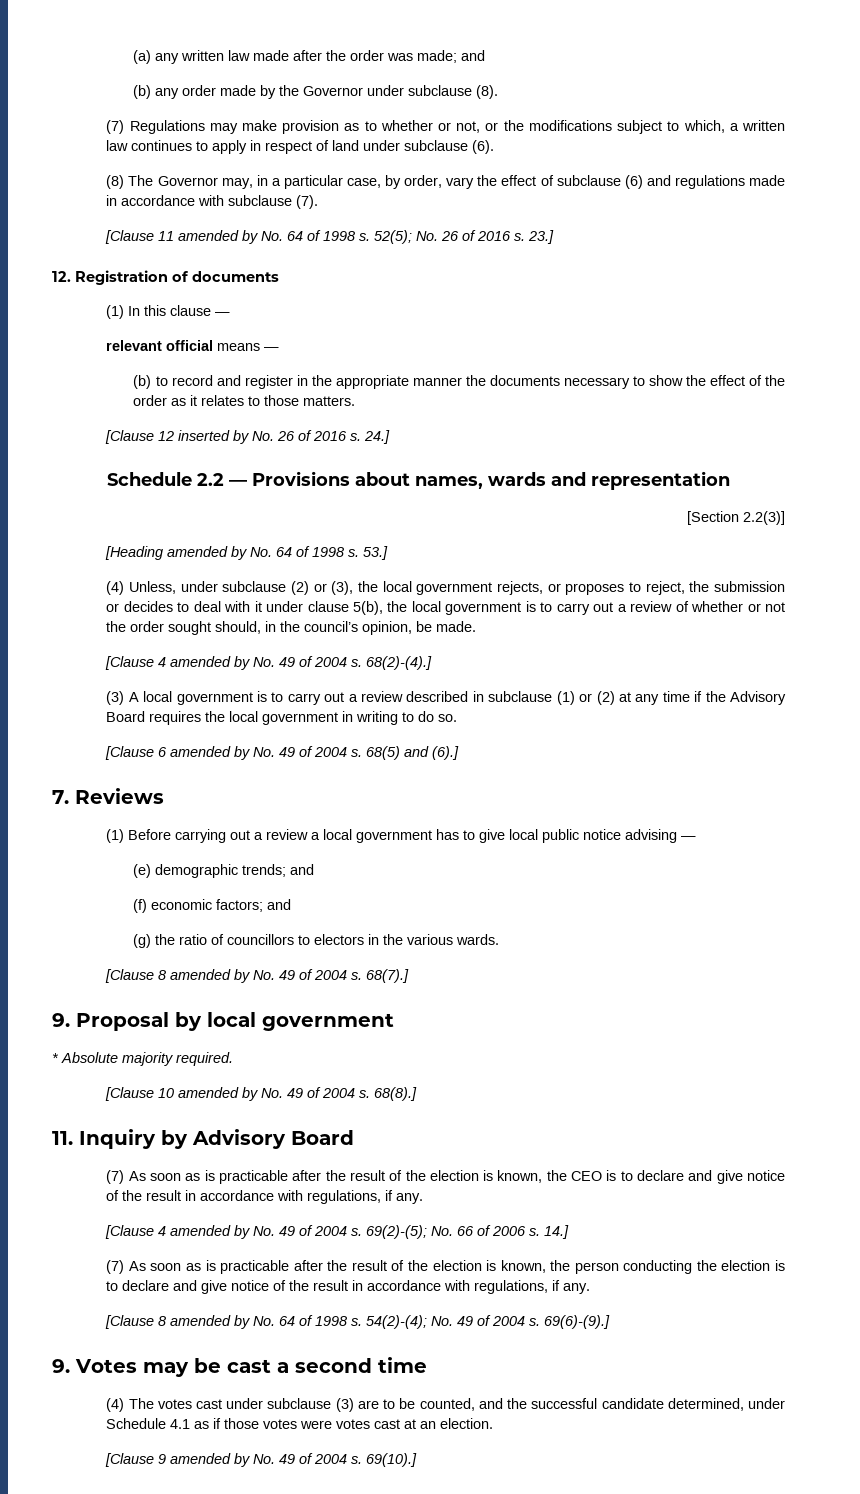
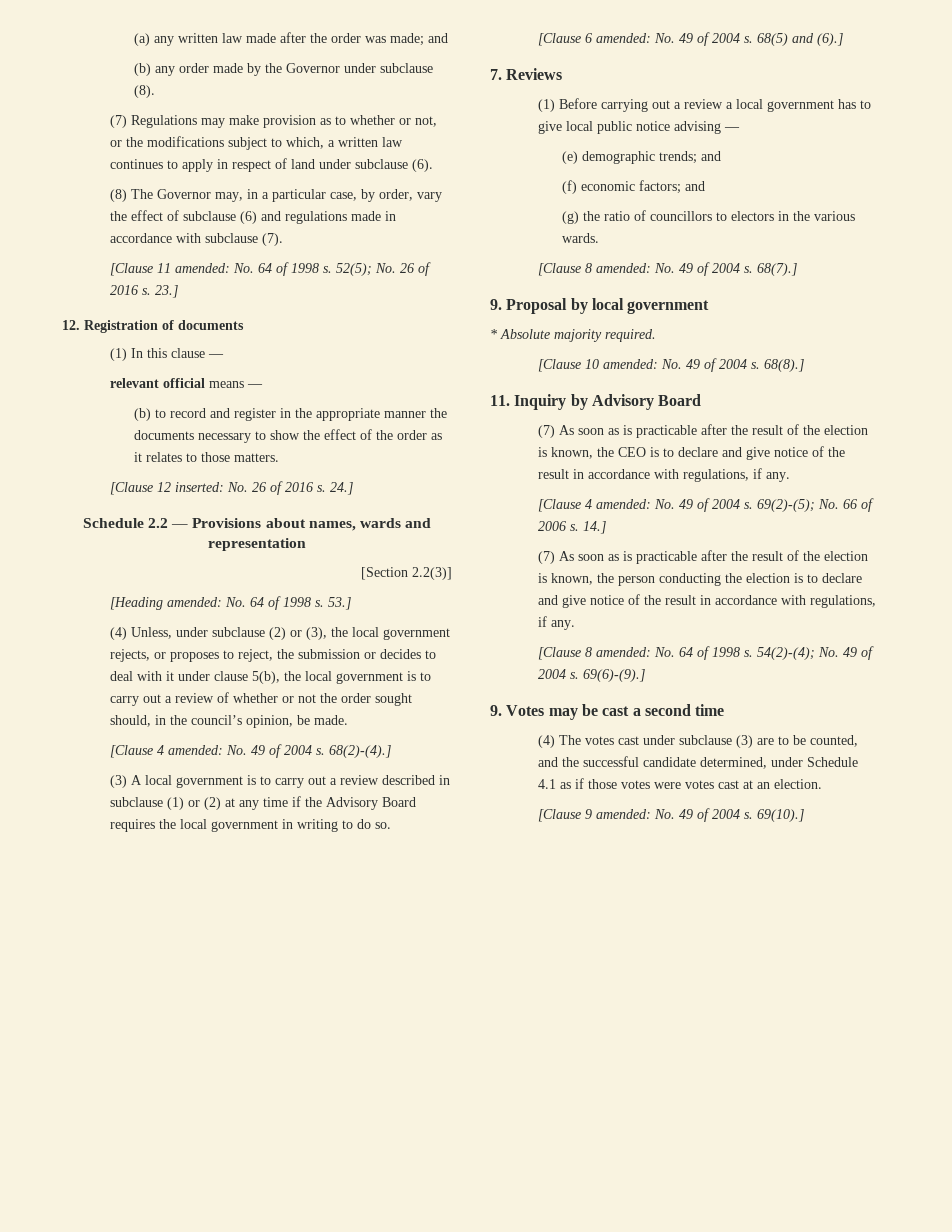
- [Clause 11 amended by No. 64 of 1998 s.
+ [Clause 11 amended: No. 64 of 1998 s.
- [Clause 12 inserted by No. 26 of 2016 s.
+ [Clause 12 inserted: No. 26 of 2016 s.
- [Heading amended by No. 64 of 1998 s.
+ [Heading amended: No. 64 of 1998 s.
  (4) Unless, under subclause (2) or (3), the local government rejects, or proposes to reject, the submission or decides to deal with it under clause 5(b), the local government is to carry out a review of whether or not the order sought should, in the council’s opinion, be made.
- [Clause 4 amended by No. 49 of 2004 s.
+ [Clause 4 amended: No. 49 of 2004 s.
- [Clause 6 amended by No. 49 of 2004 s.
+ [Clause 6 amended: No. 49 of 2004 s.
- [Clause 8 amended by No. 49 of 2004 s.
+ [Clause 8 amended: No. 49 of 2004 s.
- [Clause 10 amended by No. 49 of 2004 s.
+ [Clause 10 amended: No. 49 of 2004 s.
  (7) As soon as is practicable after the result of the election is known, the CEO is to declare and give notice of the result in accordance with regulations, if any.
- [Clause 4 amended by No. 49 of 2004 s.
+ [Clause 4 amended: No. 49 of 2004 s.
- [Clause 8 amended by No. 64 of 1998 s.
+ [Clause 8 amended: No. 64 of 1998 s.
- [Clause 9 amended by No. 49 of 2004 s.
+ [Clause 9 amended: No. 49 of 2004 s.

